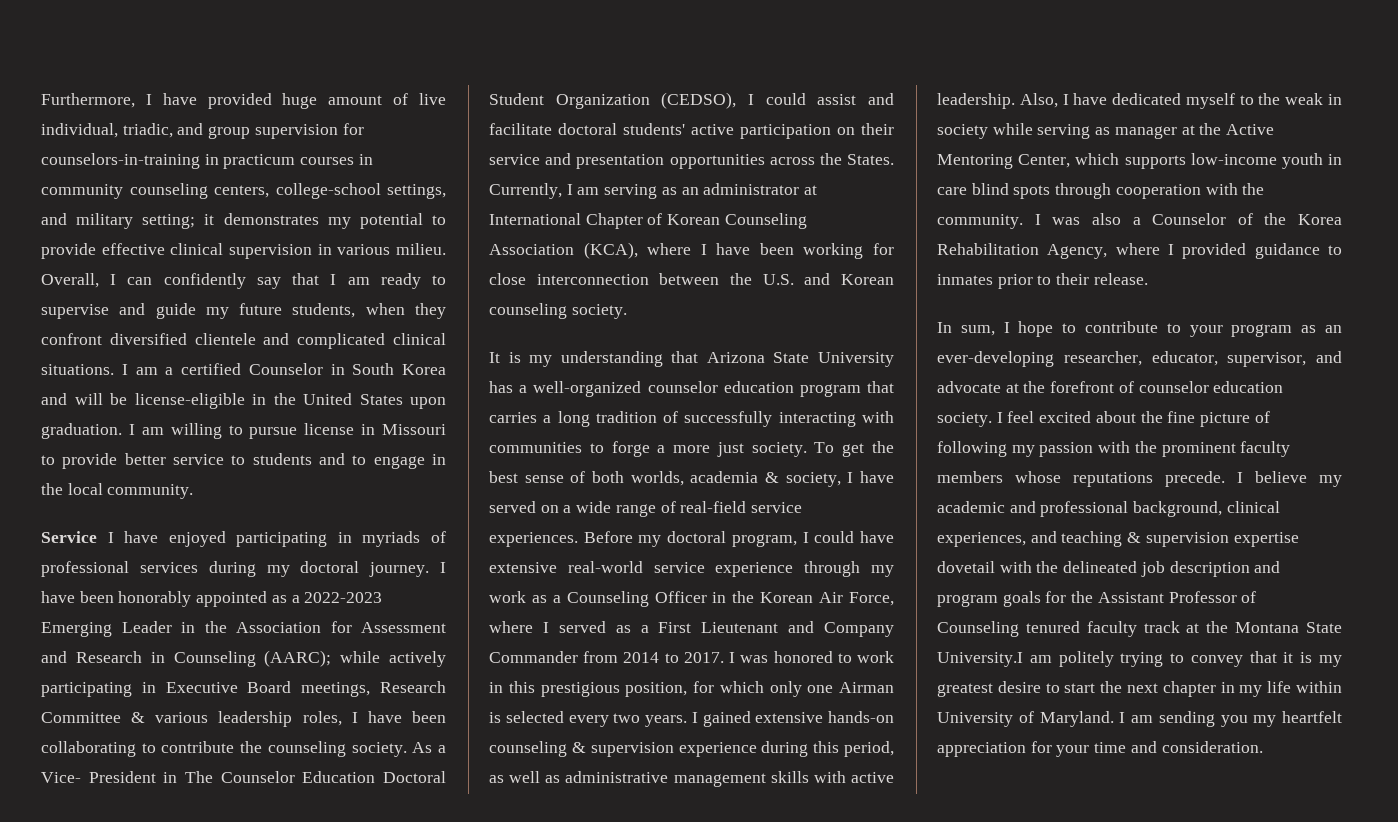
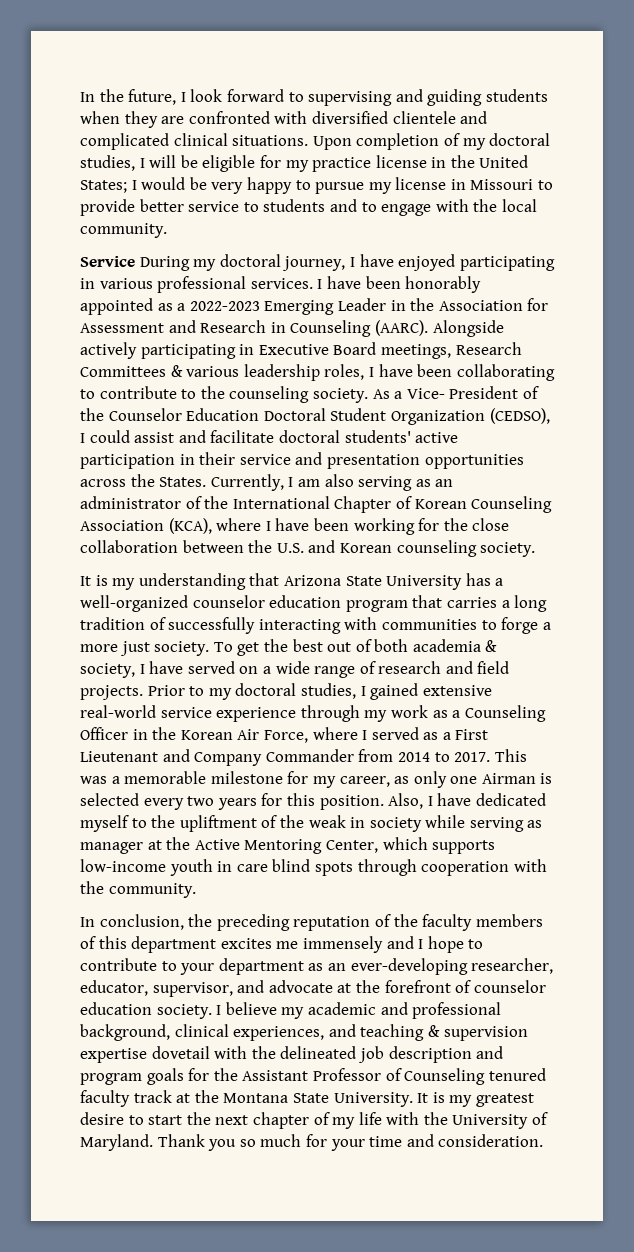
- Furthermore, I have provided huge amount of live individual, triadic, and group supervision for counselors-in-training in practicum courses in community counseling centers, college-school settings, and military setting; it demonstrates my potential to provide effective clinical supervision in various milieu. Overall, I can confidently say that I am ready to supervise and guide my future students, when they confront diversified clientele and complicated clinical situations.
+ In the future, I look forward to supervising and guiding students when they are confronted with diversified clientele and complicated clinical situations.
- I am a certified Counselor in South Korea and will be license-eligible in the United States upon graduation. I am willing to pursue license in Missouri to provide better service to students and to engage in the local community.
+ Upon completion of my doctoral studies, I will be eligible for my practice license in the United States; I would be very happy to pursue my license in Missouri to provide better service to students and to engage with the local community.
- Service I have enjoyed participating in myriads of professional services during my doctoral journey.
+ Service During my doctoral journey, I have enjoyed participating in various professional services.
- I have been honorably appointed as a 2022-2023 Emerging Leader in the Association for Assessment and Research in Counseling (AARC); while actively participating in Executive Board meetings, Research Committee & various leadership roles, I have been collaborating to contribute the counseling society.
+ I have been honorably appointed as a 2022-2023 Emerging Leader in the Association for Assessment and Research in Counseling (AARC). Alongside actively participating in Executive Board meetings, Research Committees & various leadership roles, I have been collaborating to contribute to the counseling society.
- As a Vice- President in The Counselor Education Doctoral Student Organization (CEDSO), I could assist and facilitate doctoral students' active participation on their service and presentation opportunities across the States.
+ As a Vice- President of the Counselor Education Doctoral Student Organization (CEDSO), I could assist and facilitate doctoral students' active participation in their service and presentation opportunities across the States.
- Currently, I am serving as an administrator at International Chapter of Korean Counseling Association (KCA), where I have been working for close interconnection between the U.S. and Korean counseling society.
+ Currently, I am also serving as an administrator of the International Chapter of Korean Counseling Association (KCA), where I have been working for the close collaboration between the U.S. and Korean counseling society.
- To get the best sense of both worlds, academia & society, I have served on a wide range of real-field service experiences. Before my doctoral program, I could have extensive real-world service experience through my work as a Counseling Officer in the Korean Air Force, where I served as a First Lieutenant and Company Commander from 2014 to 2017.
+ To get the best out of both academia & society, I have served on a wide range of research and field projects. Prior to my doctoral studies, I gained extensive real-world service experience through my work as a Counseling Officer in the Korean Air Force, where I served as a First Lieutenant and Company Commander from 2014 to 2017.
- I was honored to work in this prestigious position, for which only one Airman is selected every two years. I gained extensive hands-on counseling & supervision experience during this period, as well as administrative management skills with active leadership.
+ This was a memorable milestone for my career, as only one Airman is selected every two years for this position.
- Also, I have dedicated myself to the weak in society while serving as manager at the Active Mentoring Center, which supports low-income youth in care blind spots through cooperation with the community. I was also a Counselor of the Korea Rehabilitation Agency, where I provided guidance to inmates prior to their release.
- In sum, I hope to contribute to your program as an ever-developing researcher, educator, supervisor, and advocate at the forefront of counselor education society.
+ Also, I have dedicated myself to the upliftment of the weak in society while serving as manager at the Active Mentoring Center, which supports low-income youth in care blind spots through cooperation with the community.
+ In conclusion, the preceding reputation of the faculty members of this department excites me immensely and I hope to contribute to your department as an ever-developing researcher, educator, supervisor, and advocate at the forefront of counselor education society.
- I feel excited about the fine picture of following my passion with the prominent faculty members whose reputations precede. I believe my academic and professional background, clinical experiences, and teaching & supervision expertise dovetail with the delineated job description and program goals for the Assistant Professor of Counseling tenured faculty track at the Montana State University.I am politely trying to convey that it is my greatest desire to start the next chapter in my life within University of Maryland.
+ I believe my academic and professional background, clinical experiences, and teaching & supervision expertise dovetail with the delineated job description and program goals for the Assistant Professor of Counseling tenured faculty track at the Montana State University. It is my greatest desire to start the next chapter of my life with the University of Maryland.
- I am sending you my heartfelt appreciation for your time and consideration.
+ Thank you so much for your time and consideration.

